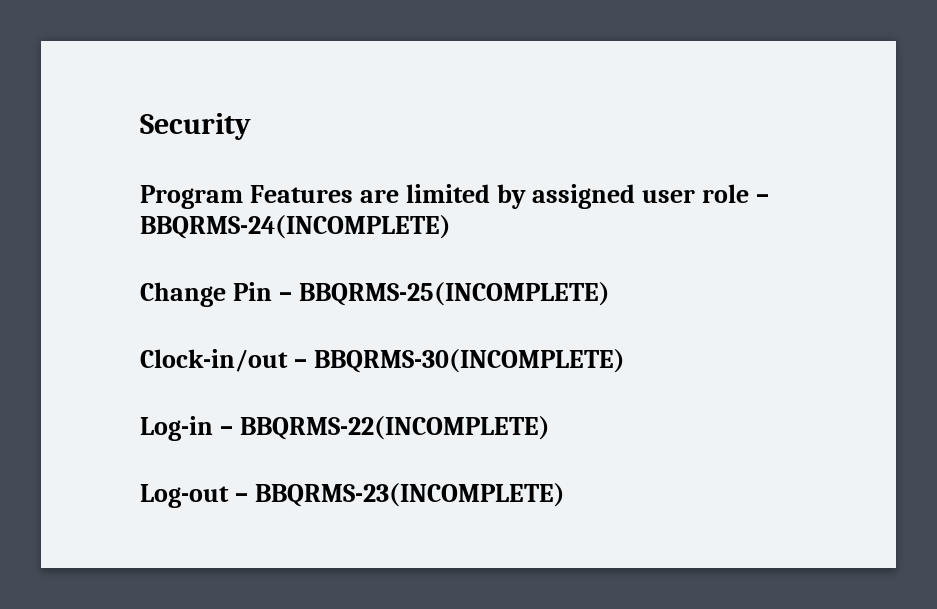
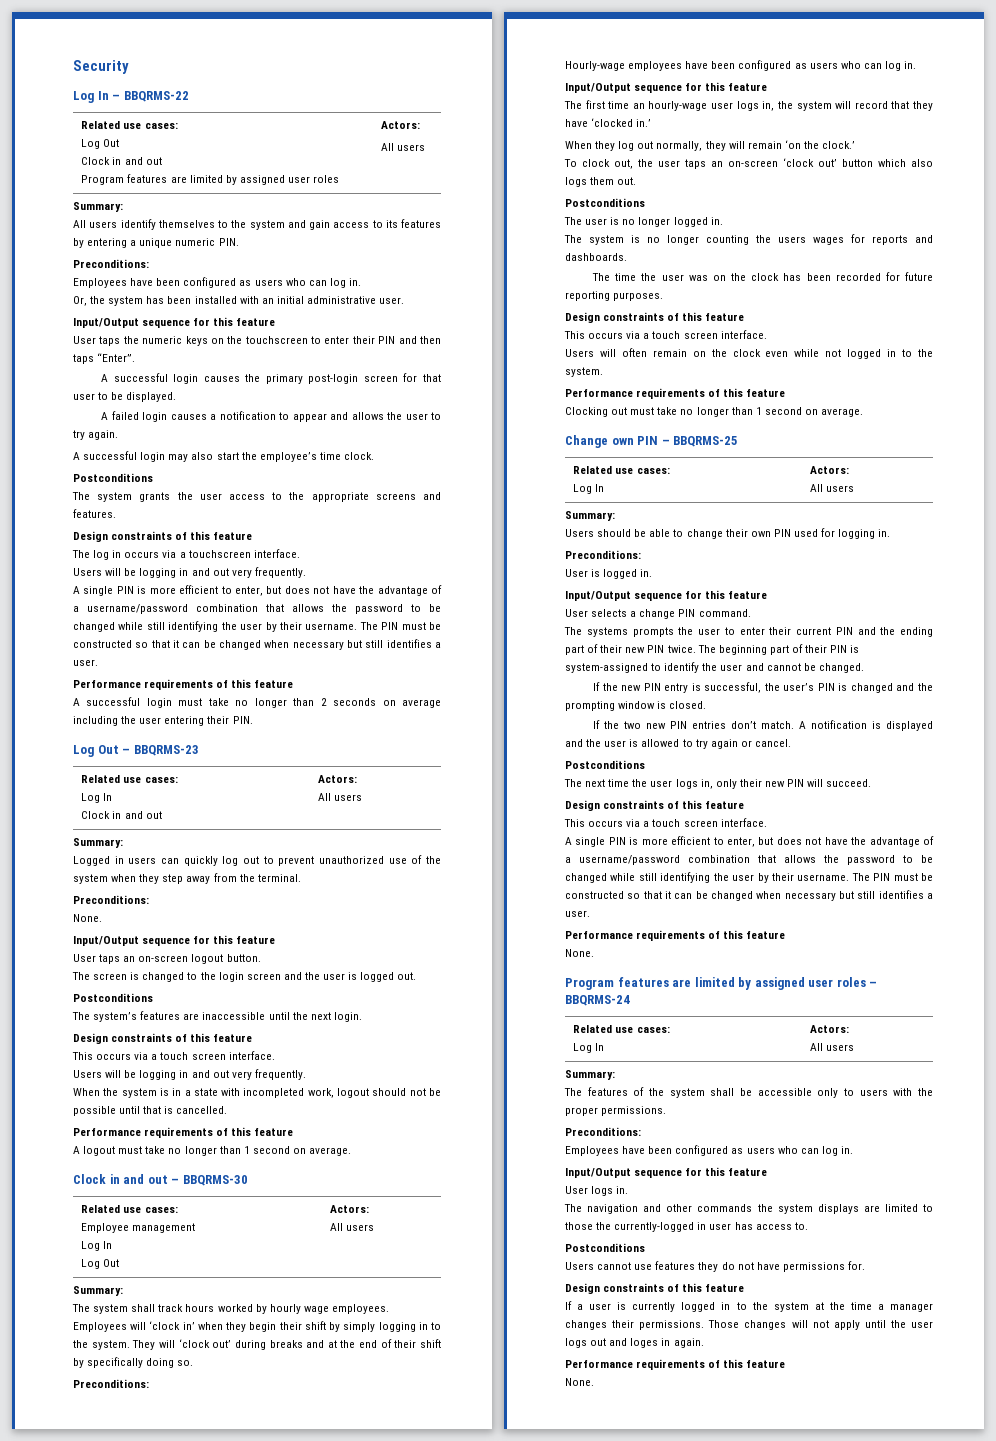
- Program Features are limited by assigned user role – BBQRMS-24(INCOMPLETE)
- Change Pin – BBQRMS-25(INCOMPLETE)
- Clock-in/out – BBQRMS-30(INCOMPLETE)
- Log-in – BBQRMS-22(INCOMPLETE)
- Log-out – BBQRMS-23(INCOMPLETE)
+ Log In – BBQRMS-22
+ Related use cases:
+ Log Out
+ Clock in and out
+ Program features are limited by assigned user roles | Actors:
+ All users
+ Summary:
+ All users identify themselves to the system and gain access to its features by entering a unique numeric PIN.
+ Preconditions:
+ Employees have been configured as users who can log in.
+ Or, the system has been installed with an initial administrative user.
+ Input/Output sequence for this feature
+ User taps the numeric keys on the touchscreen to enter their PIN and then taps “Enter”.
+ A successful login causes the primary post-login screen for that user to be displayed.
+ A failed login causes a notification to appear and allows the user to try again.
+ A successful login may also start the employee’s time clock.
+ Postconditions
+ The system grants the user access to the appropriate screens and features.
+ Design constraints of this feature
+ The log in occurs via a touchscreen interface.
+ Users will be logging in and out very frequently.
+ A single PIN is more efficient to enter, but does not have the advantage of a username/password combination that allows the password to be changed while still identifying the user by their username. The PIN must be constructed so that it can be changed when necessary but still identifies a user.
+ Performance requirements of this feature
+ A successful login must take no longer than 2 seconds on average including the user entering their PIN.
+ Log Out – BBQRMS-23
+ Related use cases:
+ Log In
+ Clock in and out | Actors:
+ All users
+ Summary:
+ Logged in users can quickly log out to prevent unauthorized use of the system when they step away from the terminal.
+ Preconditions:
+ None.
+ Input/Output sequence for this feature
+ User taps an on-screen logout button.
+ The screen is changed to the login screen and the user is logged out.
+ Postconditions
+ The system’s features are inaccessible until the next login.
+ Design constraints of this feature
+ This occurs via a touch screen interface.
+ Users will be logging in and out very frequently.
+ When the system is in a state with incompleted work, logout should not be possible until that is cancelled.
+ Performance requirements of this feature
+ A logout must take no longer than 1 second on average.
+ Clock in and out – BBQRMS-30
+ Related use cases:
+ Employee management
+ Log In
+ Log Out | Actors:
+ All users
+ Summary:
+ The system shall track hours worked by hourly wage employees. Employees will ‘clock in’ when they begin their shift by simply logging in to the system. They will ‘clock out’ during breaks and at the end of their shift by specifically doing so.
+ Preconditions:
+ Hourly-wage employees have been configured as users who can log in.
+ Input/Output sequence for this feature
+ The first time an hourly-wage user logs in, the system will record that they have ‘clocked in.’
+ When they log out normally, they will remain ‘on the clock.’
+ To clock out, the user taps an on-screen ‘clock out’ button which also logs them out.
+ Postconditions
+ The user is no longer logged in.
+ The system is no longer counting the users wages for reports and dashboards.
+ The time the user was on the clock has been recorded for future reporting purposes.
+ Design constraints of this feature
+ This occurs via a touch screen interface.
+ Users will often remain on the clock even while not logged in to the system.
+ Performance requirements of this feature
+ Clocking out must take no longer than 1 second on average.
+ Change own PIN – BBQRMS-25
+ Related use cases:
+ Log In | Actors:
+ All users
+ Summary:
+ Users should be able to change their own PIN used for logging in.
+ Preconditions:
+ User is logged in.
+ Input/Output sequence for this feature
+ User selects a change PIN command.
+ The systems prompts the user to enter their current PIN and the ending part of their new PIN twice. The beginning part of their PIN is system-assigned to identify the user and cannot be changed.
+ If the new PIN entry is successful, the user’s PIN is changed and the prompting window is closed.
+ If the two new PIN entries don’t match. A notification is displayed and the user is allowed to try again or cancel.
+ Postconditions
+ The next time the user logs in, only their new PIN will succeed.
+ Design constraints of this feature
+ This occurs via a touch screen interface.
+ A single PIN is more efficient to enter, but does not have the advantage of a username/password combination that allows the password to be changed while still identifying the user by their username. The PIN must be constructed so that it can be changed when necessary but still identifies a user.
+ Performance requirements of this feature
+ None.
+ Program features are limited by assigned user roles – BBQRMS-24
+ Related use cases:
+ Log In | Actors:
+ All users
+ Summary:
+ The features of the system shall be accessible only to users with the proper permissions.
+ Preconditions:
+ Employees have been configured as users who can log in.
+ Input/Output sequence for this feature
+ User logs in.
+ The navigation and other commands the system displays are limited to those the currently-logged in user has access to.
+ Postconditions
+ Users cannot use features they do not have permissions for.
+ Design constraints of this feature
+ If a user is currently logged in to the system at the time a manager changes their permissions. Those changes will not apply until the user logs out and loges in again.
+ Performance requirements of this feature
+ None.

